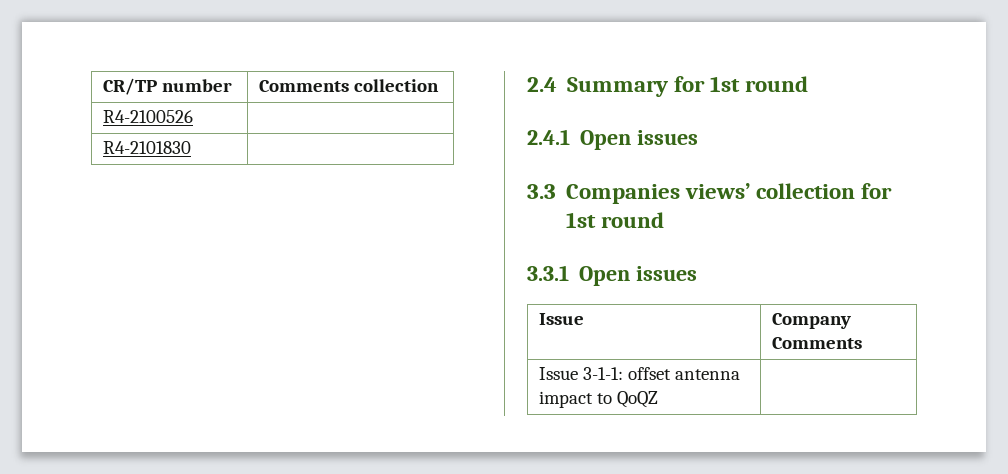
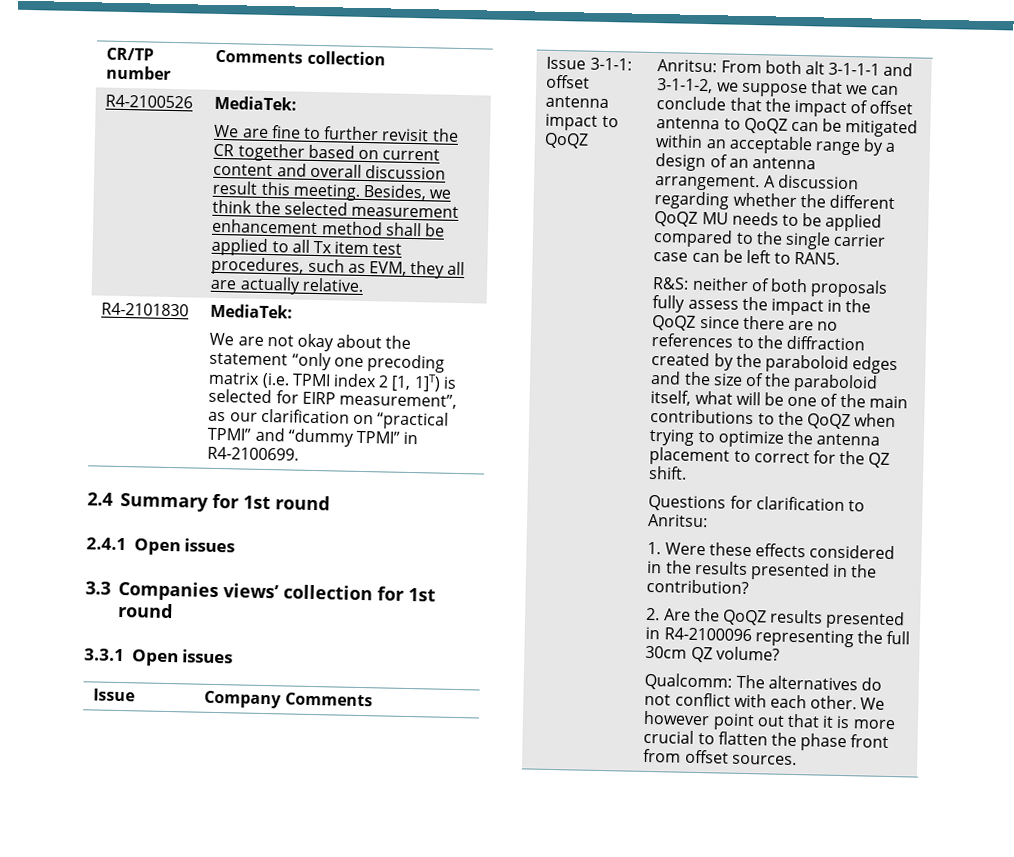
- R4-2100526 |
- R4-2101830 |
+ R4-2100526 | MediaTek:
+ We are fine to further revisit the CR together based on current content and overall discussion result this meeting. Besides, we think the selected measurement enhancement method shall be applied to all Tx item test procedures, such as EVM, they all are actually relative.
+ R4-2101830 | MediaTek:
+ We are not okay about the statement “only one precoding matrix (i.e. TPMI index 2 [1, 1]T) is selected for EIRP measurement”, as our clarification on “practical TPMI” and “dummy TPMI” in R4-2100699.
+ Anritsu: From both alt 3-1-1-1 and 3-1-1-2, we suppose that we can conclude that the impact of offset antenna to QoQZ can be mitigated within an acceptable range by a design of an antenna arrangement. A discussion regarding whether the different QoQZ MU needs to be applied compared to the single carrier case can be left to RAN5.
+ R&S: neither of both proposals fully assess the impact in the QoQZ since there are no references to the diffraction created by the paraboloid edges and the size of the paraboloid itself, what will be one of the main contributions to the QoQZ when trying to optimize the antenna placement to correct for the QZ shift.
+ Questions for clarification to Anritsu:
+ 1. Were these effects considered in the results presented in the contribution?
+ 2. Are the QoQZ results presented in R4-2100096 representing the full 30cm QZ volume?
+ Qualcomm: The alternatives do not conflict with each other. We however point out that it is more crucial to flatten the phase front from offset sources.

